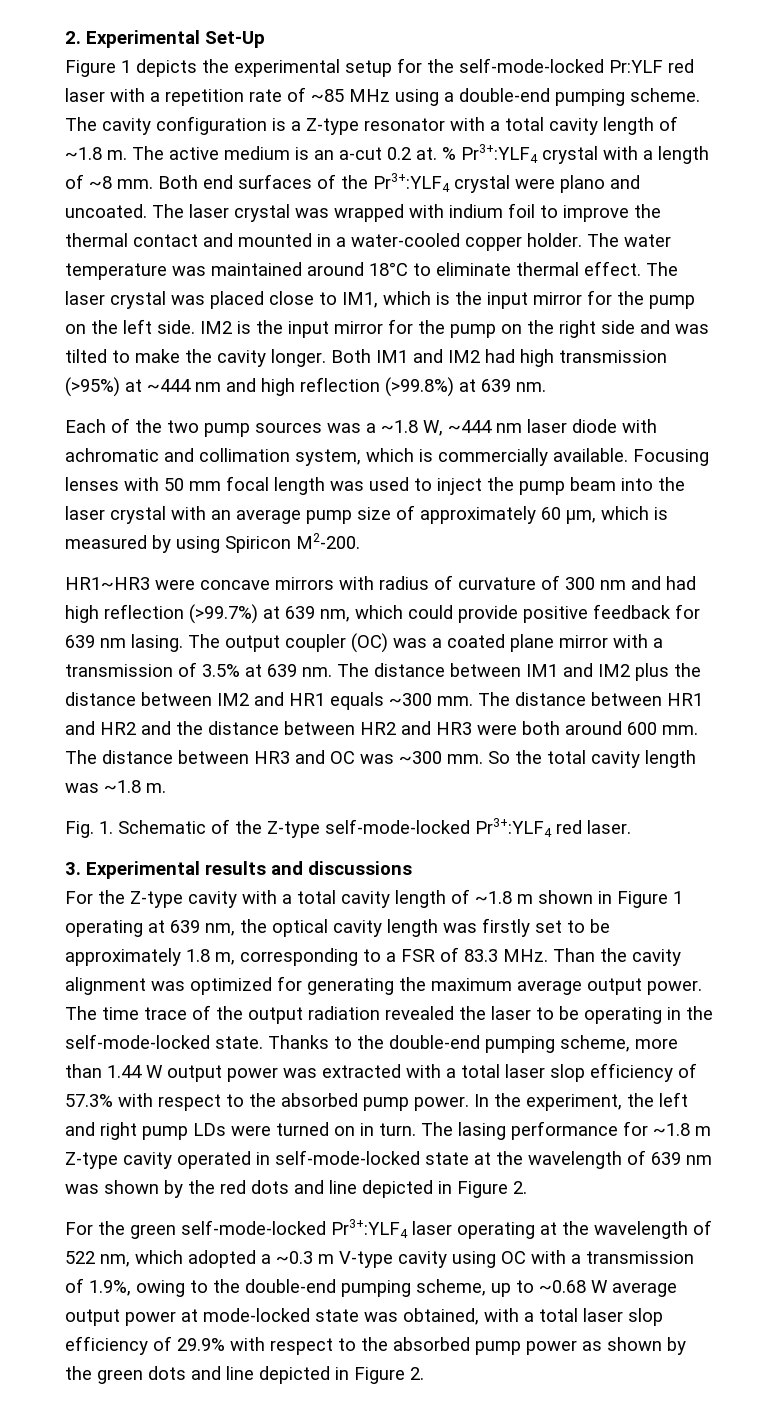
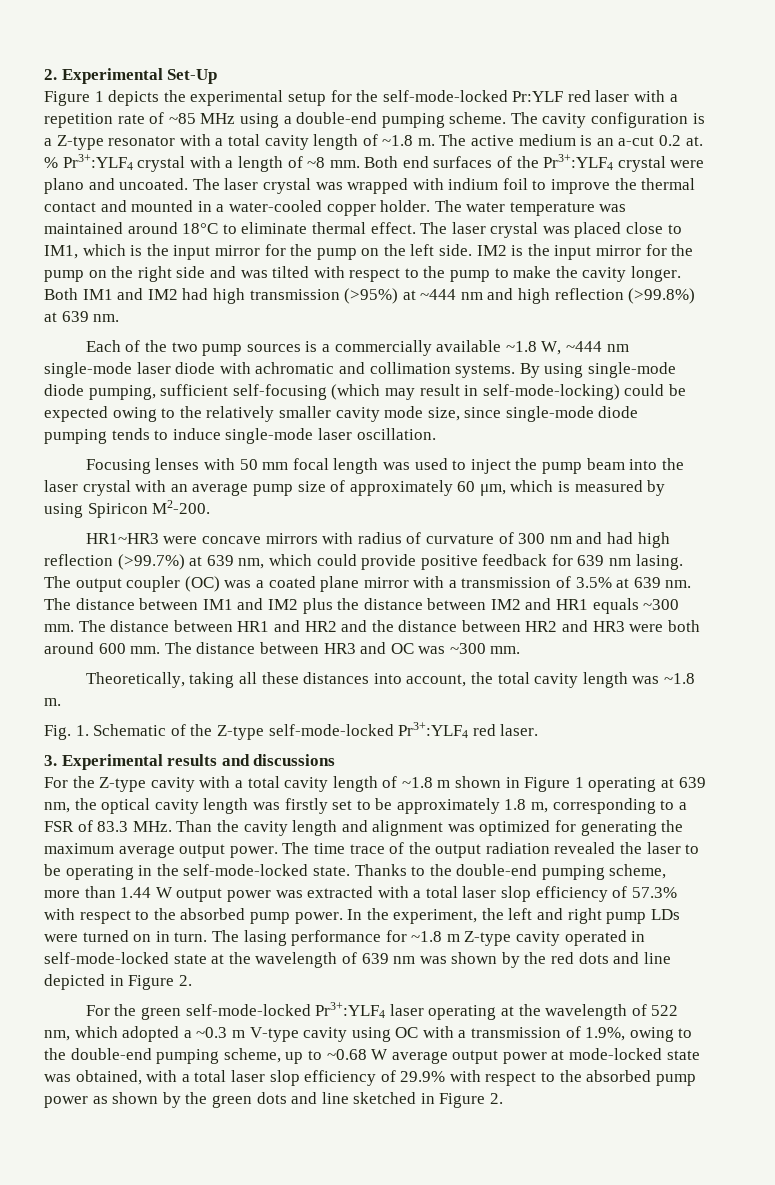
- IM2 is the input mirror for the pump on the right side and was tilted to make the cavity longer.
+ IM2 is the input mirror for the pump on the right side and was tilted with respect to the pump to make the cavity longer.
- Each of the two pump sources was a ~1.8 W, ~444 nm laser diode with achromatic and collimation system, which is commercially available. Focusing lenses with 50 mm focal length was used to inject the pump beam into the laser crystal with an average pump size of approximately 60 μm, which is measured by using Spiricon M2-200.
+ Each of the two pump sources is a commercially available ~1.8 W, ~444 nm single-mode laser diode with achromatic and collimation systems. By using single-mode diode pumping, sufficient self-focusing (which may result in self-mode-locking) could be expected owing to the relatively smaller cavity mode size, since single-mode diode pumping tends to induce single-mode laser oscillation.
+ Focusing lenses with 50 mm focal length was used to inject the pump beam into the laser crystal with an average pump size of approximately 60 μm, which is measured by using Spiricon M2-200.
- The distance between HR3 and OC was ~300 mm. So the total cavity length was ~1.8 m.
+ The distance between HR3 and OC was ~300 mm.
+ Theoretically, taking all these distances into account, the total cavity length was ~1.8 m.
- For the Z-type cavity with a total cavity length of ~1.8 m shown in Figure 1 operating at 639 nm, the optical cavity length was firstly set to be approximately 1.8 m, corresponding to a FSR of 83.3 MHz. Than the cavity alignment was optimized for generating the maximum average output power.
+ For the Z-type cavity with a total cavity length of ~1.8 m shown in Figure 1 operating at 639 nm, the optical cavity length was firstly set to be approximately 1.8 m, corresponding to a FSR of 83.3 MHz. Than the cavity length and alignment was optimized for generating the maximum average output power.
- For the green self-mode-locked Pr3+:YLF4 laser operating at the wavelength of 522 nm, which adopted a ~0.3 m V-type cavity using OC with a transmission of 1.9%, owing to the double-end pumping scheme, up to ~0.68 W average output power at mode-locked state was obtained, with a total laser slop efficiency of 29.9% with respect to the absorbed pump power as shown by the green dots and line depicted in Figure 2.
+ For the green self-mode-locked Pr3+:YLF4 laser operating at the wavelength of 522 nm, which adopted a ~0.3 m V-type cavity using OC with a transmission of 1.9%, owing to the double-end pumping scheme, up to ~0.68 W average output power at mode-locked state was obtained, with a total laser slop efficiency of 29.9% with respect to the absorbed pump power as shown by the green dots and line sketched in Figure 2.

